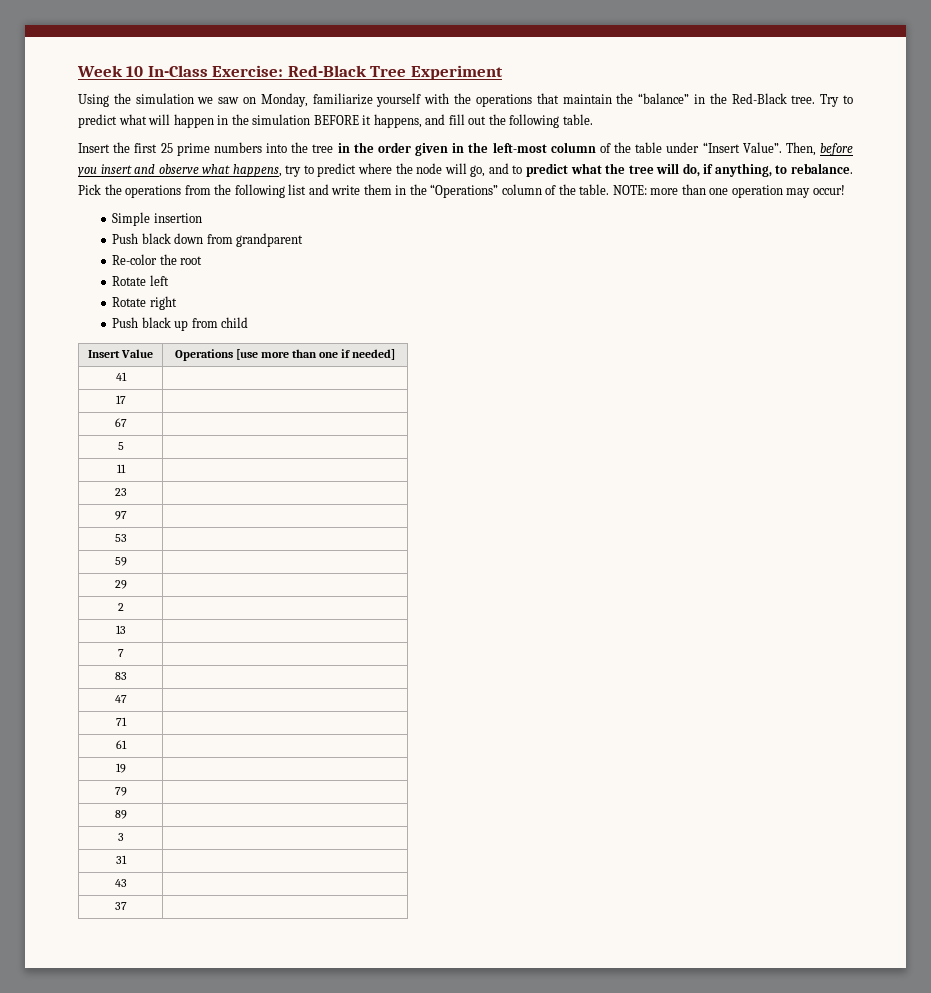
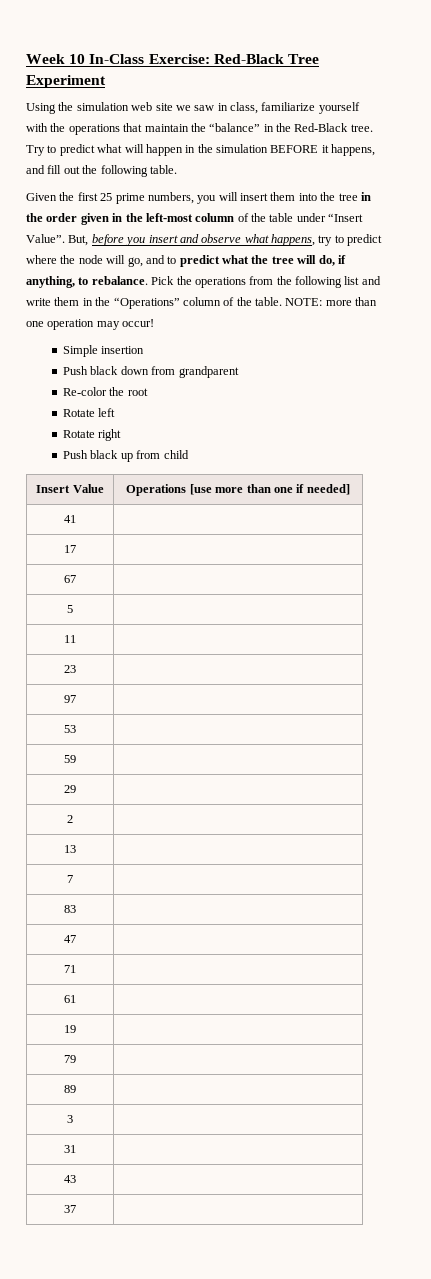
- Using the simulation we saw on Monday, familiarize yourself with the operations that maintain the “balance” in the Red-Black tree.
+ Using the simulation web site we saw in class, familiarize yourself with the operations that maintain the “balance” in the Red-Black tree.
- Insert the first 25 prime numbers into the tree in the order given in the left-most column of the table under “Insert Value”.
+ Given the first 25 prime numbers, you will insert them into the tree in the order given in the left-most column of the table under “Insert Value”.
- Then, before you insert and observe what happens, try to predict where the node will go, and to predict what the tree will do, if anything, to rebalance.
+ But, before you insert and observe what happens, try to predict where the node will go, and to predict what the tree will do, if anything, to rebalance.

